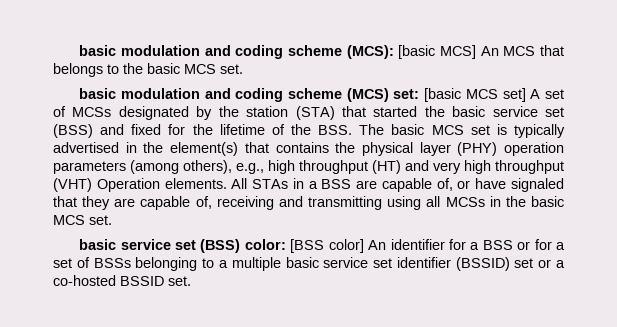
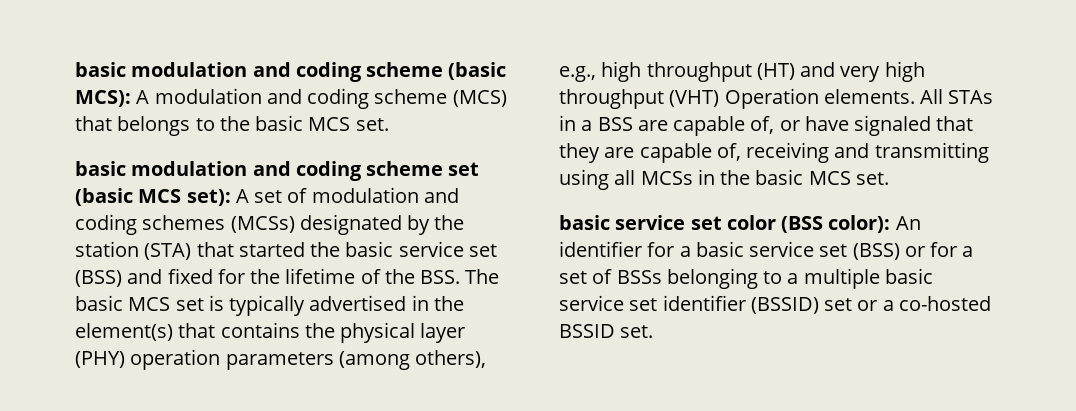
- basic modulation and coding scheme (MCS): [basic MCS] An MCS that belongs to the basic MCS set.
+ basic modulation and coding scheme (basic MCS): A modulation and coding scheme (MCS) that belongs to the basic MCS set.
- basic modulation and coding scheme (MCS) set: [basic MCS set] A set of MCSs designated by the station (STA) that started the basic service set (BSS) and fixed for the lifetime of the BSS. The basic MCS set is typically advertised in the element(s) that contains the physical layer (PHY) operation parameters (among others), e.g., high throughput (HT) and very high throughput (VHT) Operation elements.
+ basic modulation and coding scheme set (basic MCS set): A set of modulation and coding schemes (MCSs) designated by the station (STA) that started the basic service set (BSS) and fixed for the lifetime of the BSS. The basic MCS set is typically advertised in the element(s) that contains the physical layer (PHY) operation parameters (among others), e.g., high throughput (HT) and very high throughput (VHT) Operation elements.
- basic service set (BSS) color: [BSS color] An identifier for a BSS or for a set of BSSs belonging to a multiple basic service set identifier (BSSID) set or a co-hosted BSSID set.
+ basic service set color (BSS color): An identifier for a basic service set (BSS) or for a set of BSSs belonging to a multiple basic service set identifier (BSSID) set or a co-hosted BSSID set.

